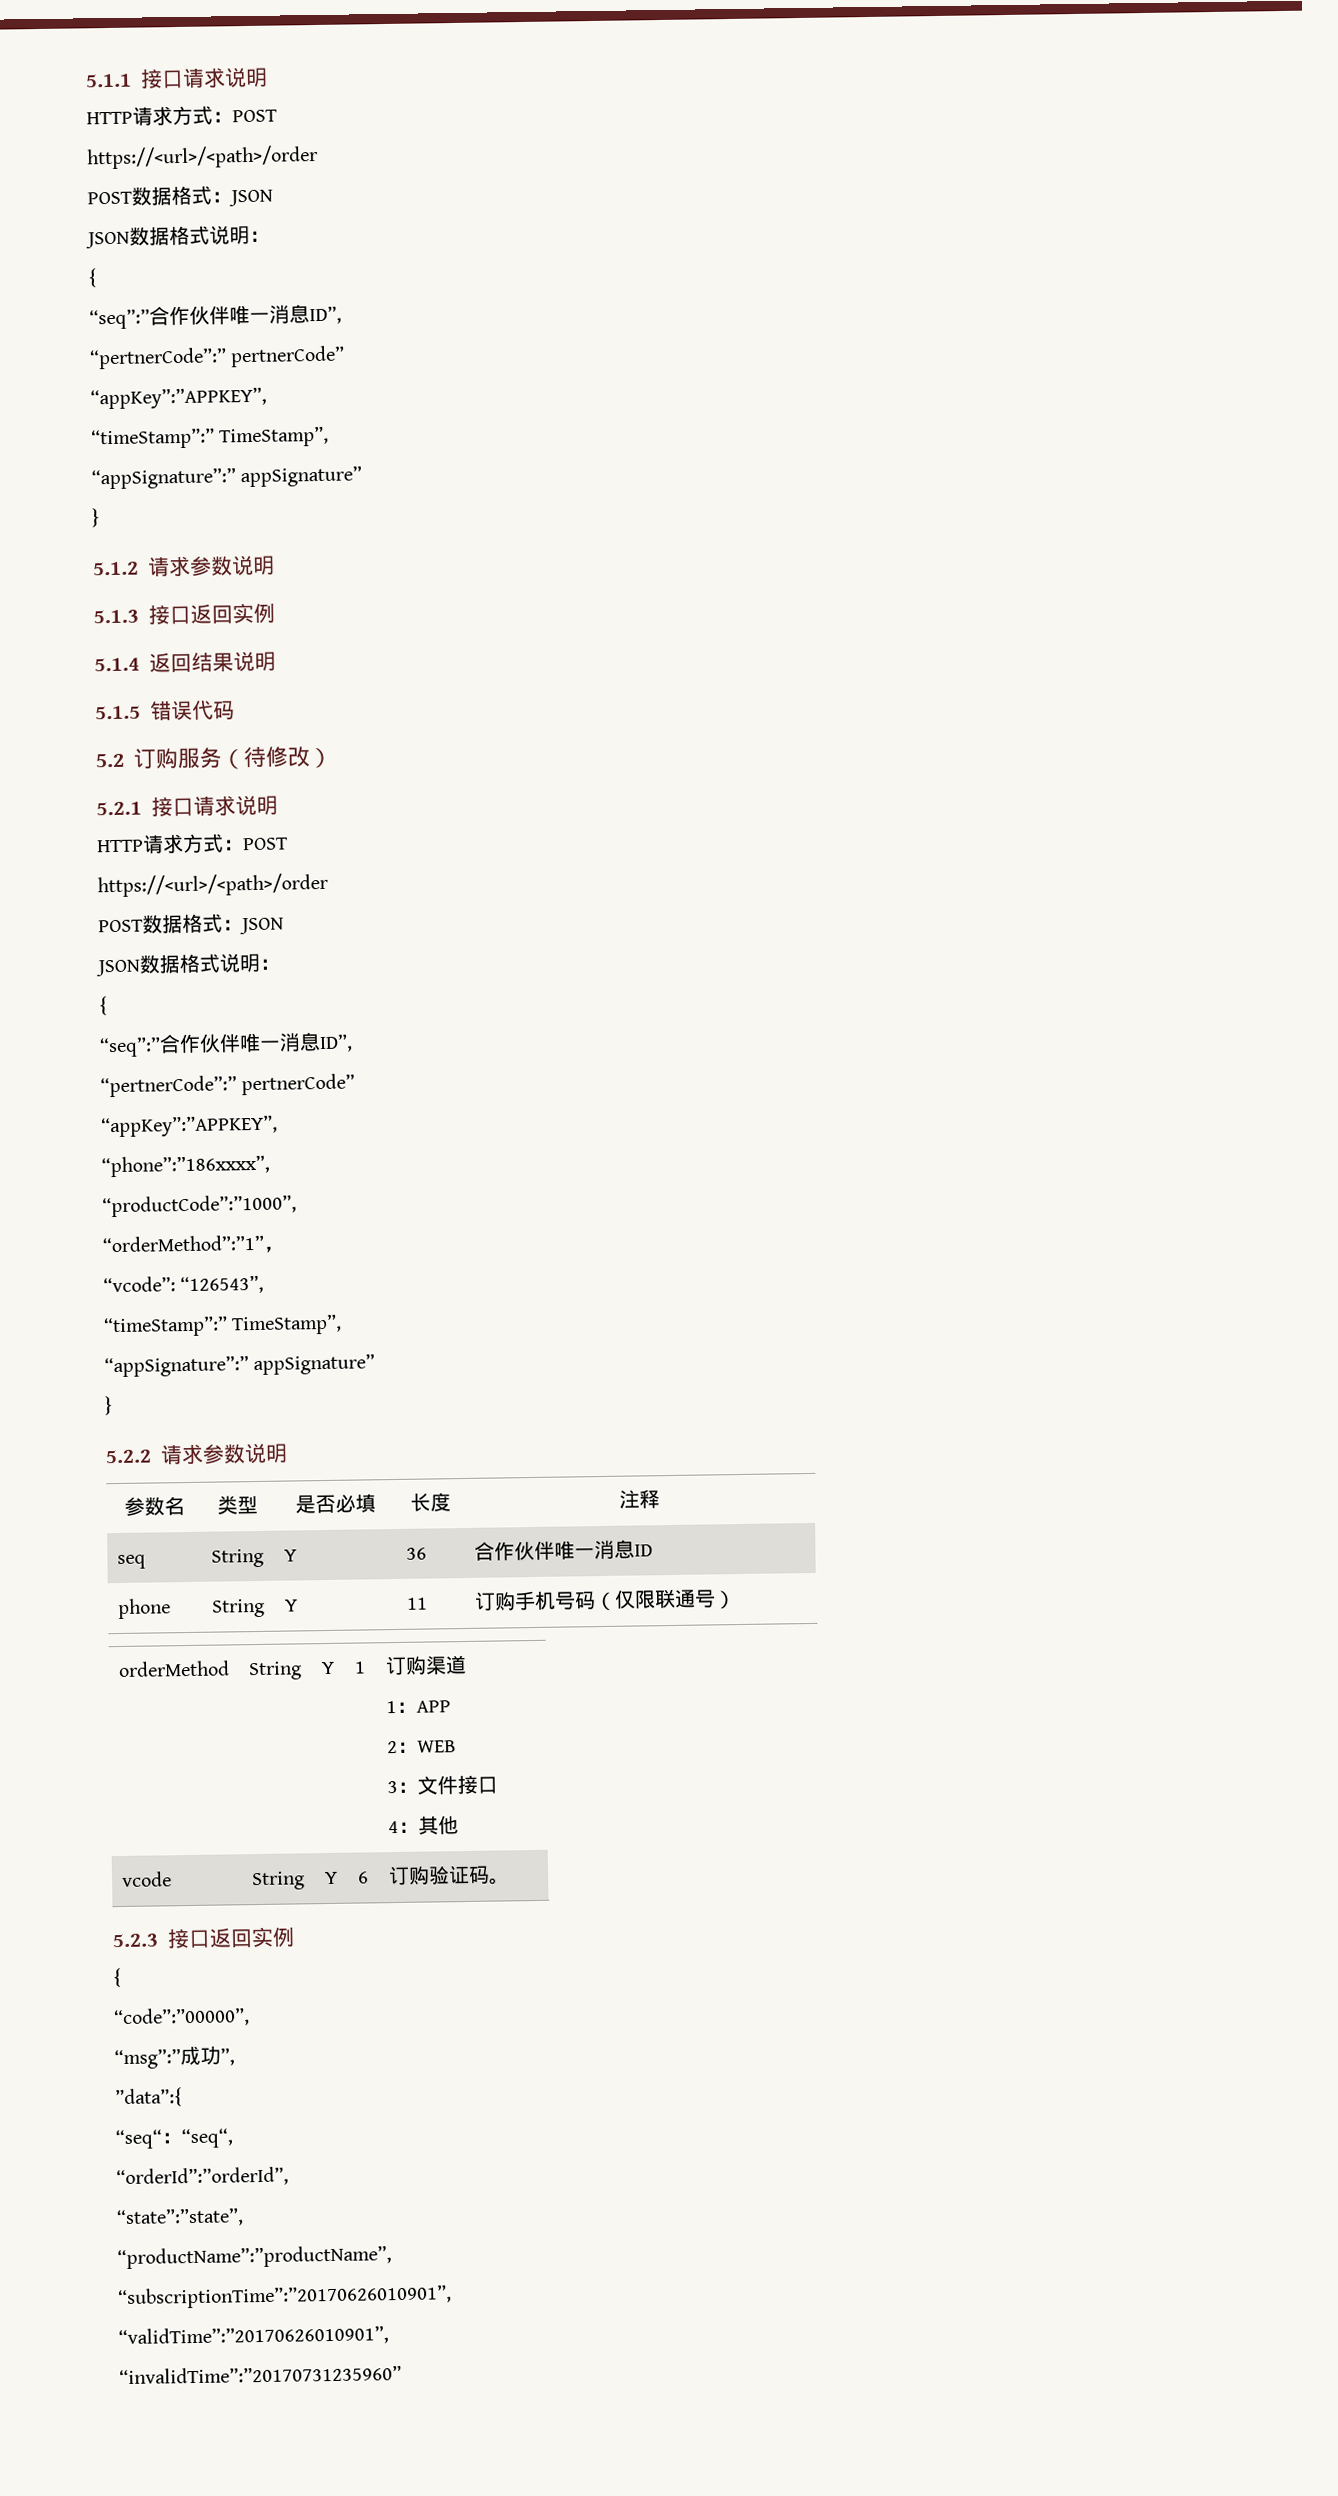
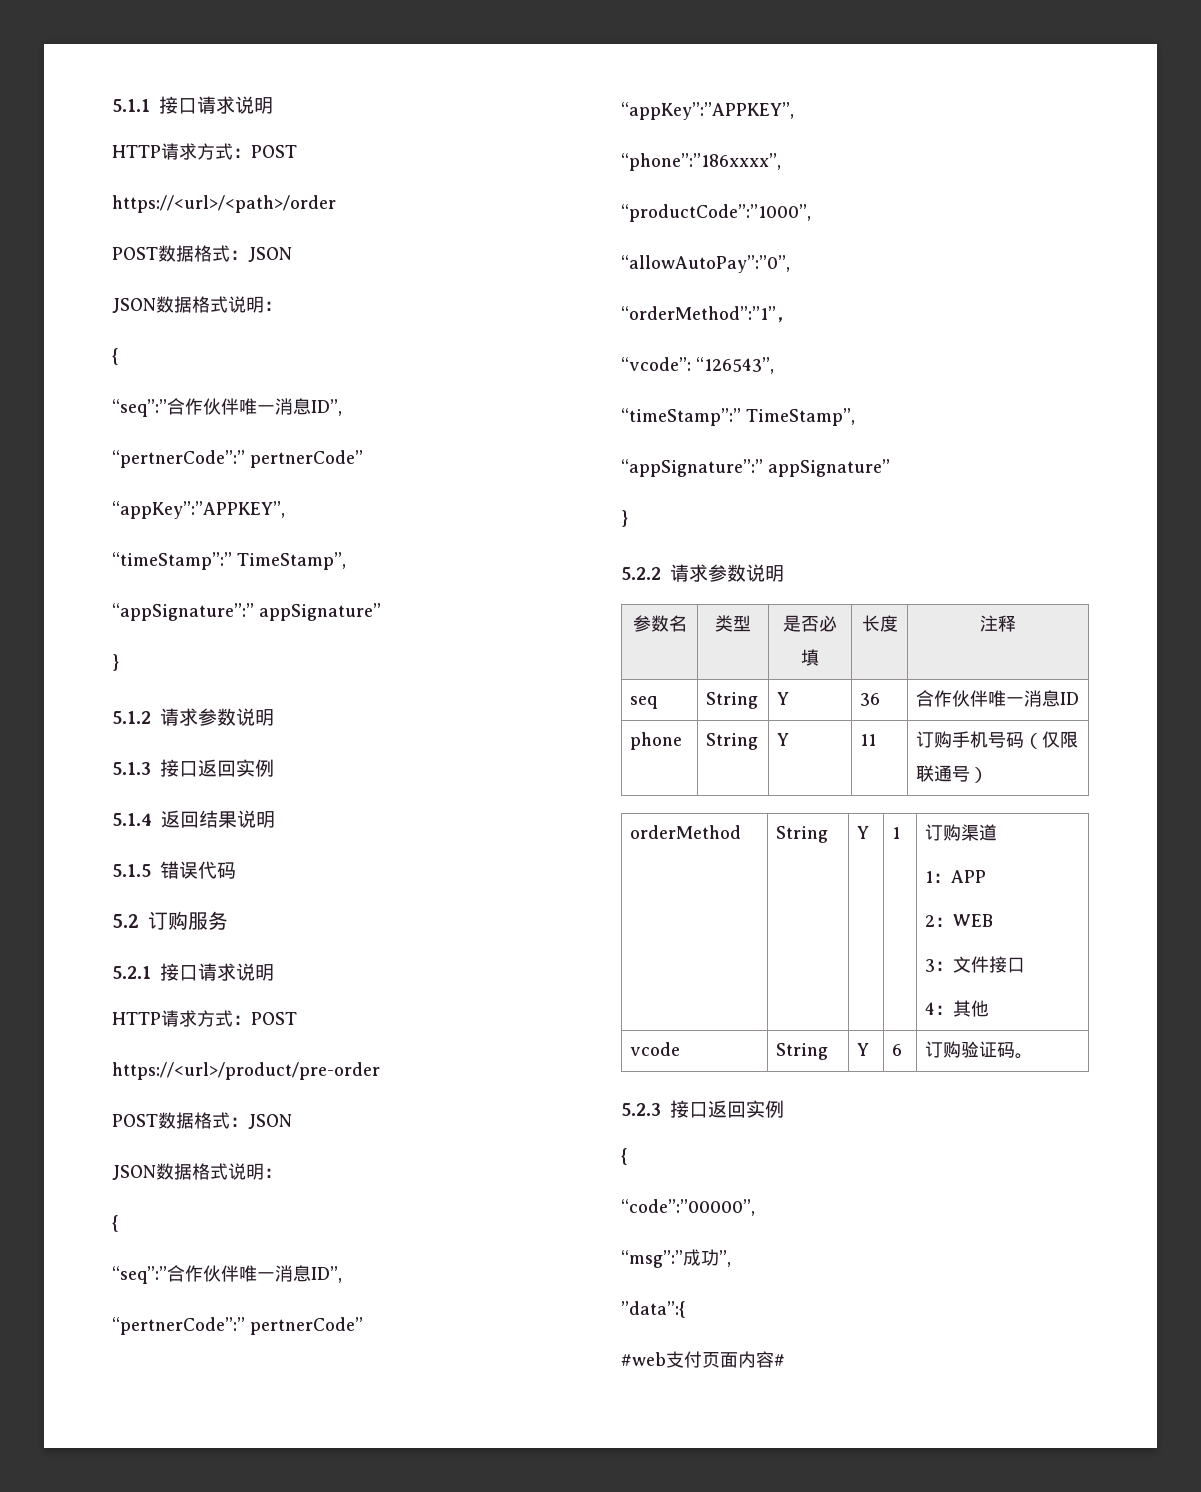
- 5.2订购服务（待修改）
+ 5.2订购服务
  5.2.1接口请求说明
  HTTP请求方式：POST
- https://<url>/<path>/order
+ https://<url>/product/pre-order
+ “allowAutoPay”:”0”,
- “seq“：“seq“,
- “orderId”:”orderId”,
- “state”:”state”,
- “productName”:”productName”,
- “subscriptionTime”:”20170626010901”,
- “validTime”:”20170626010901”,
- “invalidTime”:”20170731235960”
+ #web支付页面内容#

